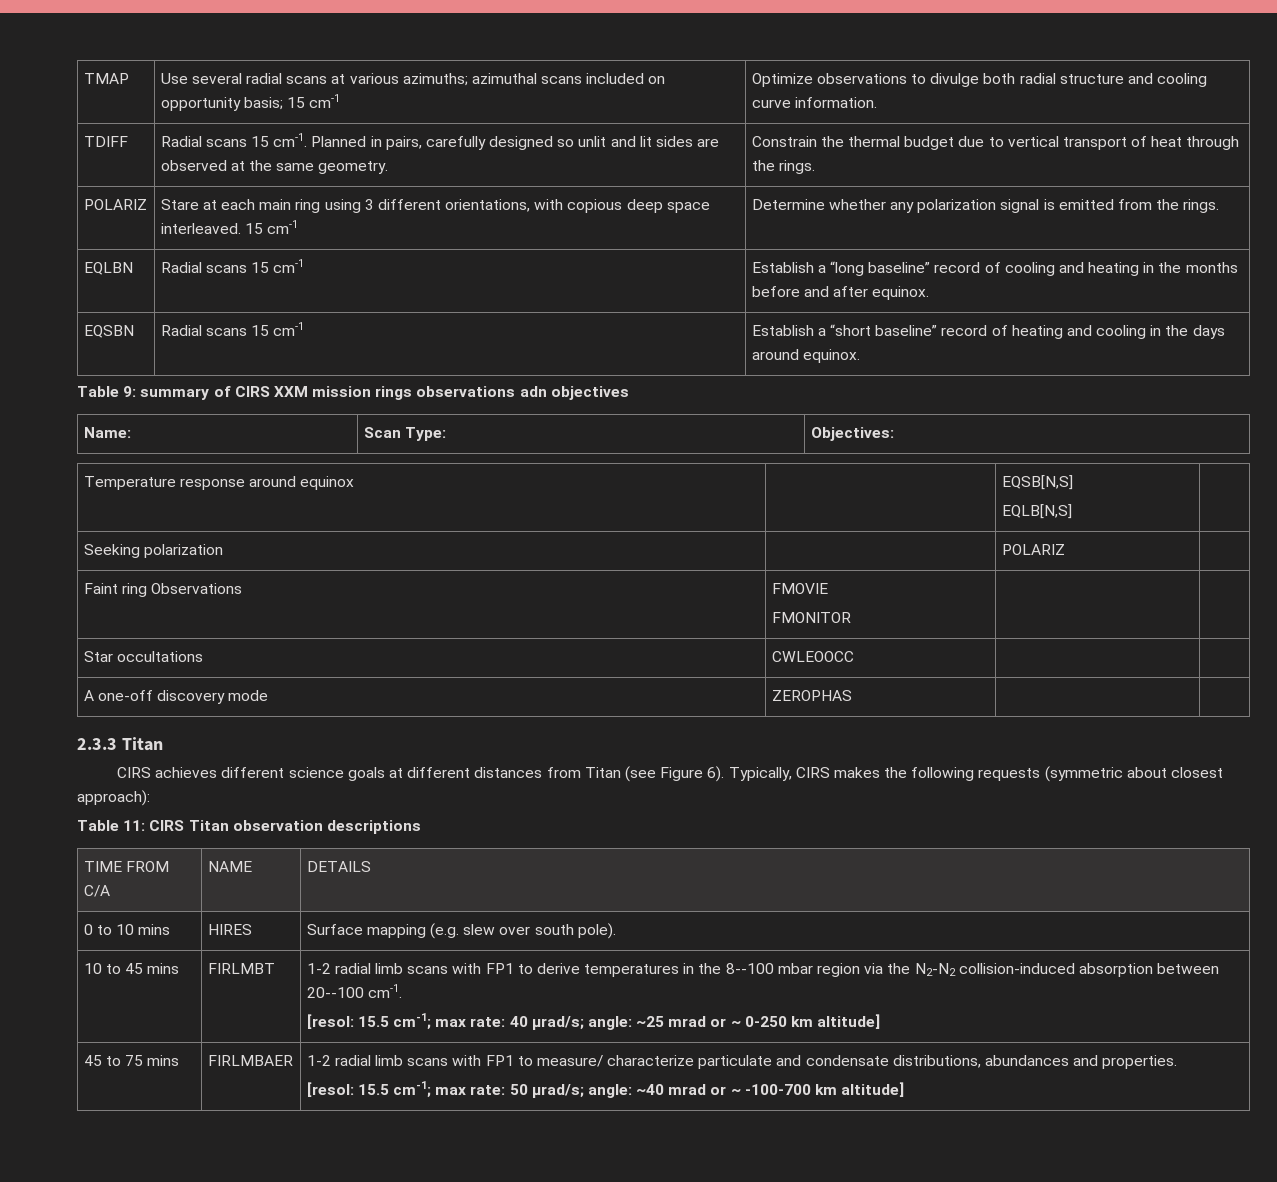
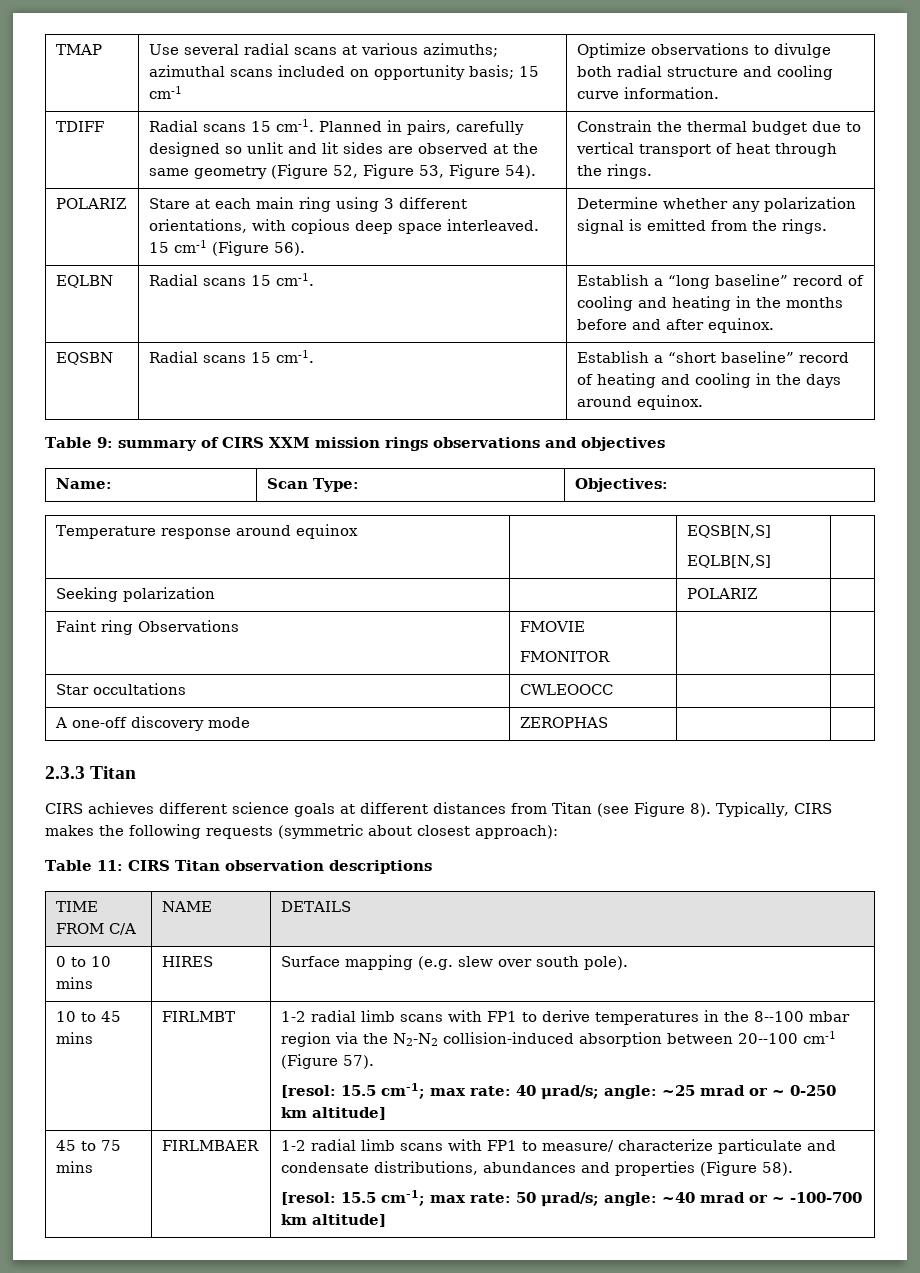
- TDIFF | Radial scans 15 cm-1. Planned in pairs, carefully designed so unlit and lit sides are observed at the same geometry. | Constrain the thermal budget due to vertical transport of heat through the rings.
+ TDIFF | Radial scans 15 cm-1. Planned in pairs, carefully designed so unlit and lit sides are observed at the same geometry (Figure 52, Figure 53, Figure 54). | Constrain the thermal budget due to vertical transport of heat through the rings.
- POLARIZ | Stare at each main ring using 3 different orientations, with copious deep space interleaved. 15 cm-1 | Determine whether any polarization signal is emitted from the rings.
+ POLARIZ | Stare at each main ring using 3 different orientations, with copious deep space interleaved. 15 cm-1 (Figure 56). | Determine whether any polarization signal is emitted from the rings.
- EQLBN | Radial scans 15 cm-1 | Establish a “long baseline” record of cooling and heating in the months before and after equinox.
+ EQLBN | Radial scans 15 cm-1. | Establish a “long baseline” record of cooling and heating in the months before and after equinox.
- EQSBN | Radial scans 15 cm-1 | Establish a “short baseline” record of heating and cooling in the days around equinox.
+ EQSBN | Radial scans 15 cm-1. | Establish a “short baseline” record of heating and cooling in the days around equinox.
- Table 9: summary of CIRS XXM mission rings observations adn objectives
+ Table 9: summary of CIRS XXM mission rings observations and objectives
- CIRS achieves different science goals at different distances from Titan (see Figure 6).
+ CIRS achieves different science goals at different distances from Titan (see Figure 8).
- 1-2 radial limb scans with FP1 to derive temperatures in the 8--100 mbar region via the N2-N2 collision-induced absorption between 20--100 cm-1.
+ 1-2 radial limb scans with FP1 to derive temperatures in the 8--100 mbar region via the N2-N2 collision-induced absorption between 20--100 cm-1 (Figure 57).
- 45 to 75 mins | FIRLMBAER | 1-2 radial limb scans with FP1 to measure/ characterize particulate and condensate distributions, abundances and properties.
+ 45 to 75 mins | FIRLMBAER | 1-2 radial limb scans with FP1 to measure/ characterize particulate and condensate distributions, abundances and properties (Figure 58).

